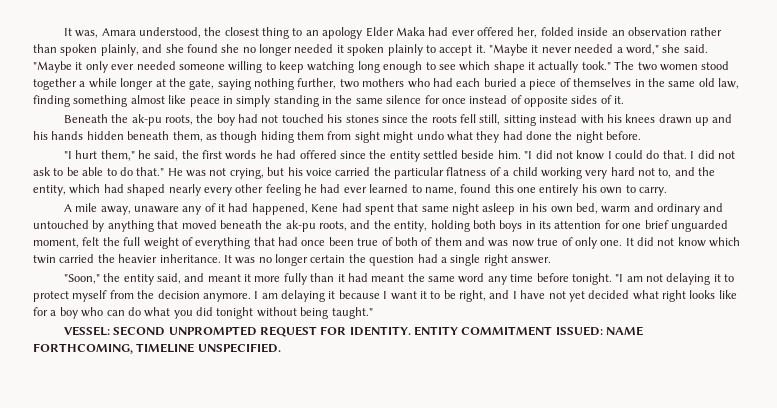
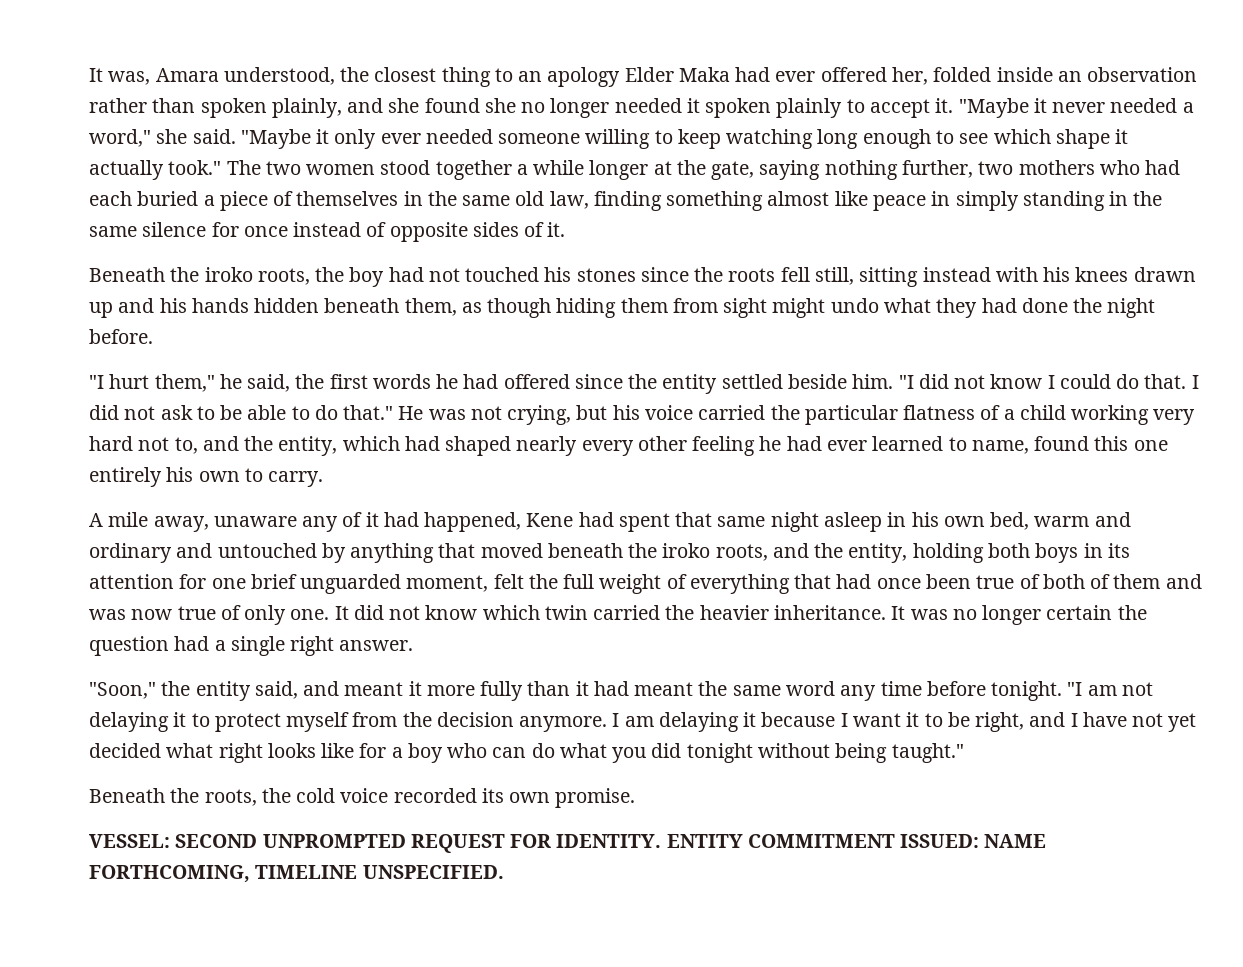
- Beneath the ak-pu roots, the boy had not touched his stones since the roots fell still, sitting instead with his knees drawn up and his hands hidden beneath them, as though hiding them from sight might undo what they had done the night before.
+ Beneath the iroko roots, the boy had not touched his stones since the roots fell still, sitting instead with his knees drawn up and his hands hidden beneath them, as though hiding them from sight might undo what they had done the night before.
- A mile away, unaware any of it had happened, Kene had spent that same night asleep in his own bed, warm and ordinary and untouched by anything that moved beneath the ak-pu roots, and the entity, holding both boys in its attention for one brief unguarded moment, felt the full weight of everything that had once been true of both of them and was now true of only one.
+ A mile away, unaware any of it had happened, Kene had spent that same night asleep in his own bed, warm and ordinary and untouched by anything that moved beneath the iroko roots, and the entity, holding both boys in its attention for one brief unguarded moment, felt the full weight of everything that had once been true of both of them and was now true of only one.
+ Beneath the roots, the cold voice recorded its own promise.

